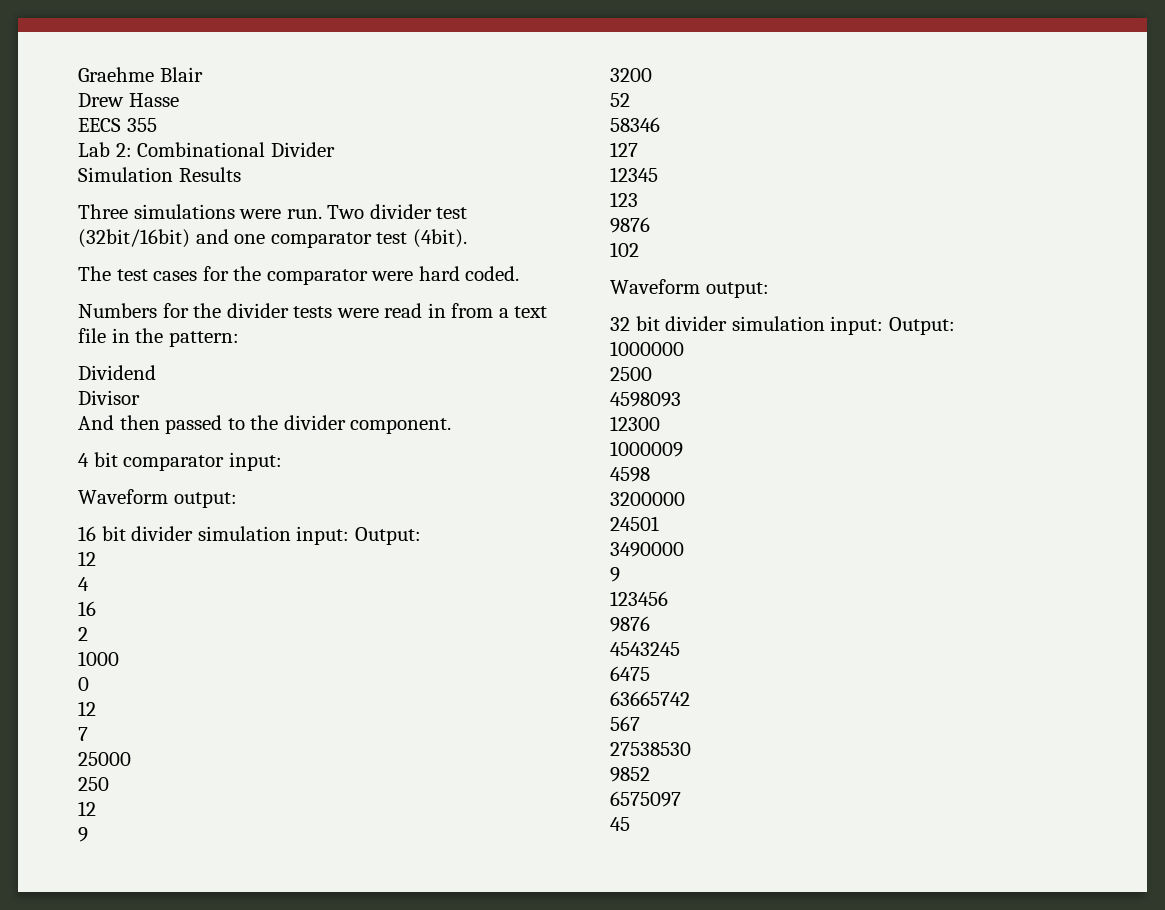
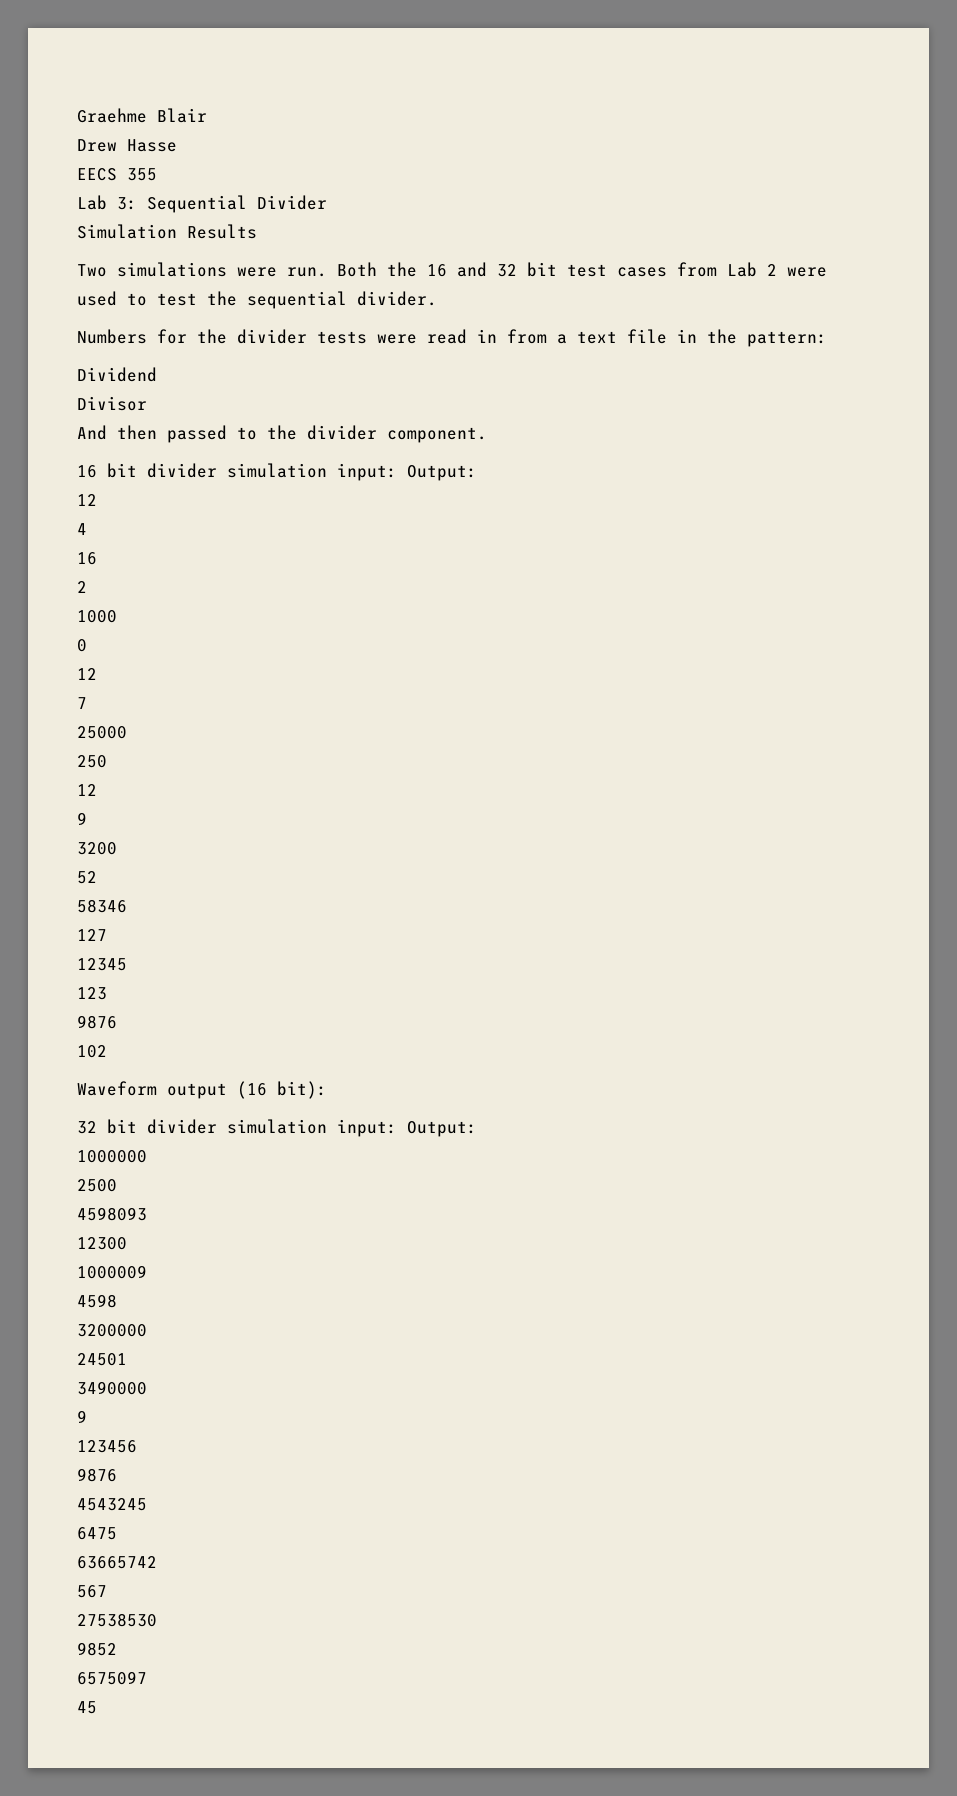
- Lab 2: Combinational Divider
+ Lab 3: Sequential Divider
- Three simulations were run.
+ Two simulations were run.
- Two divider test (32bit/16bit) and one comparator test (4bit).
- The test cases for the comparator were hard coded.
+ Both the 16 and 32 bit test cases from Lab 2 were used to test the sequential divider.
- 4 bit comparator input:
- Waveform output:
  102
- Waveform output:
+ Waveform output (16 bit):

